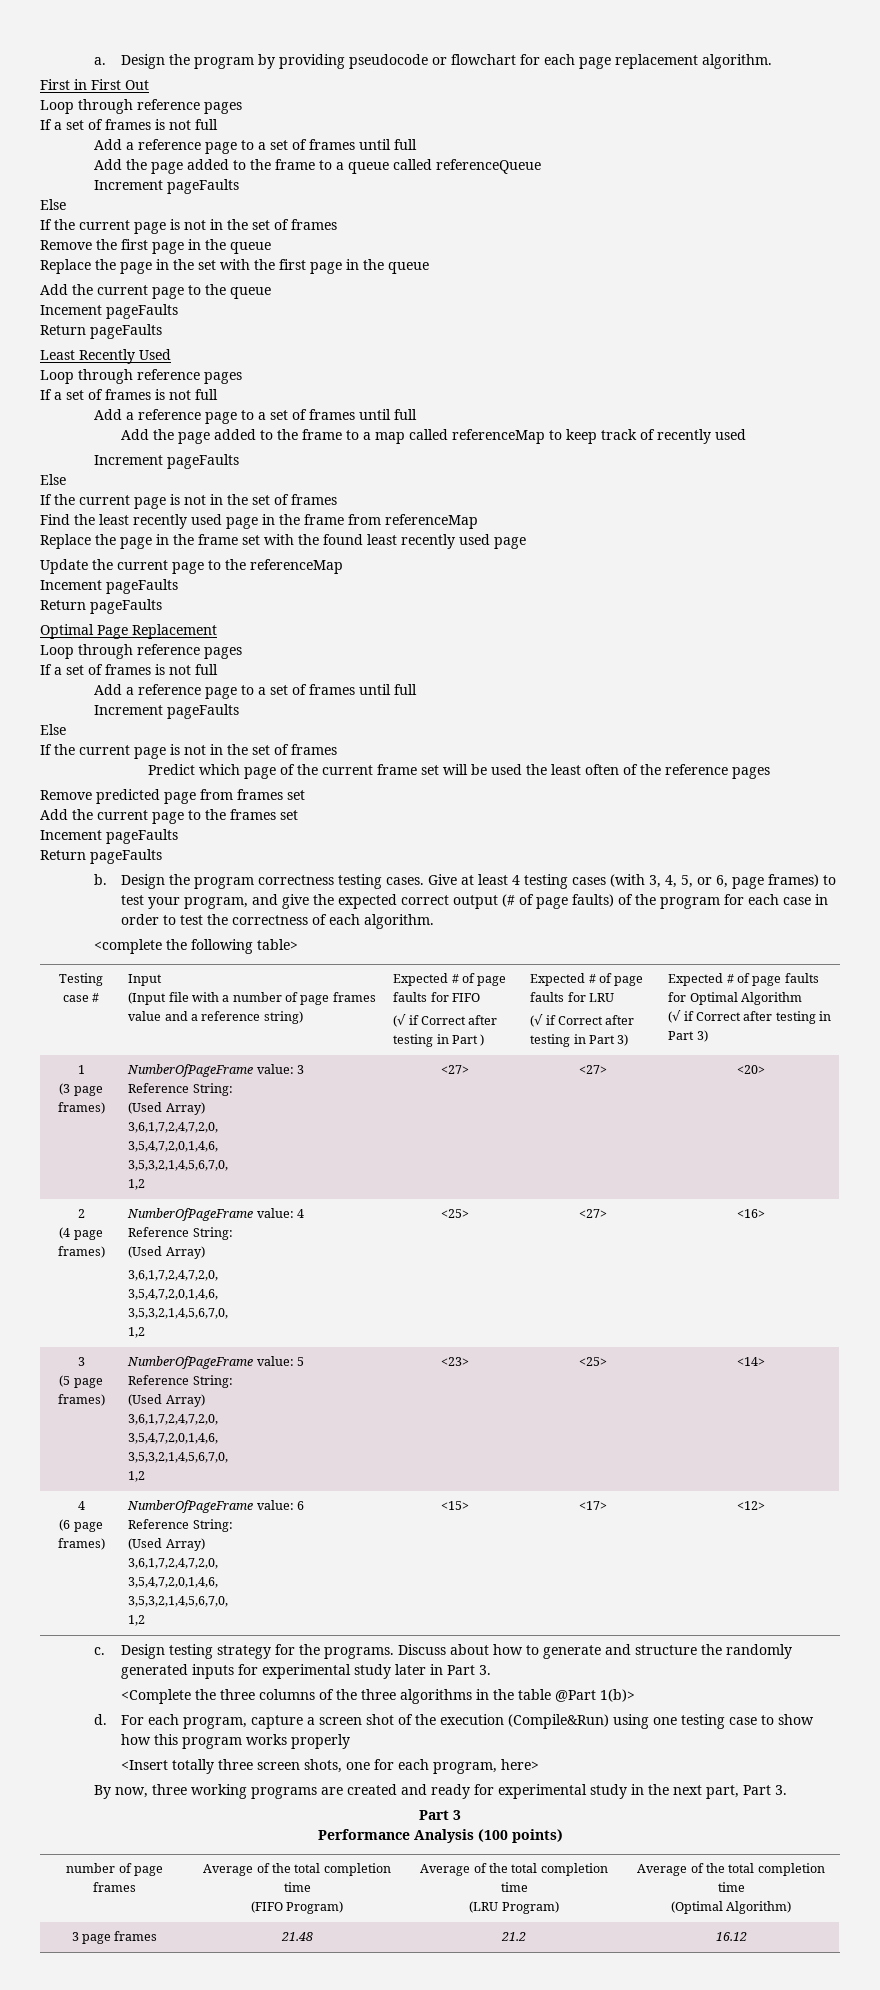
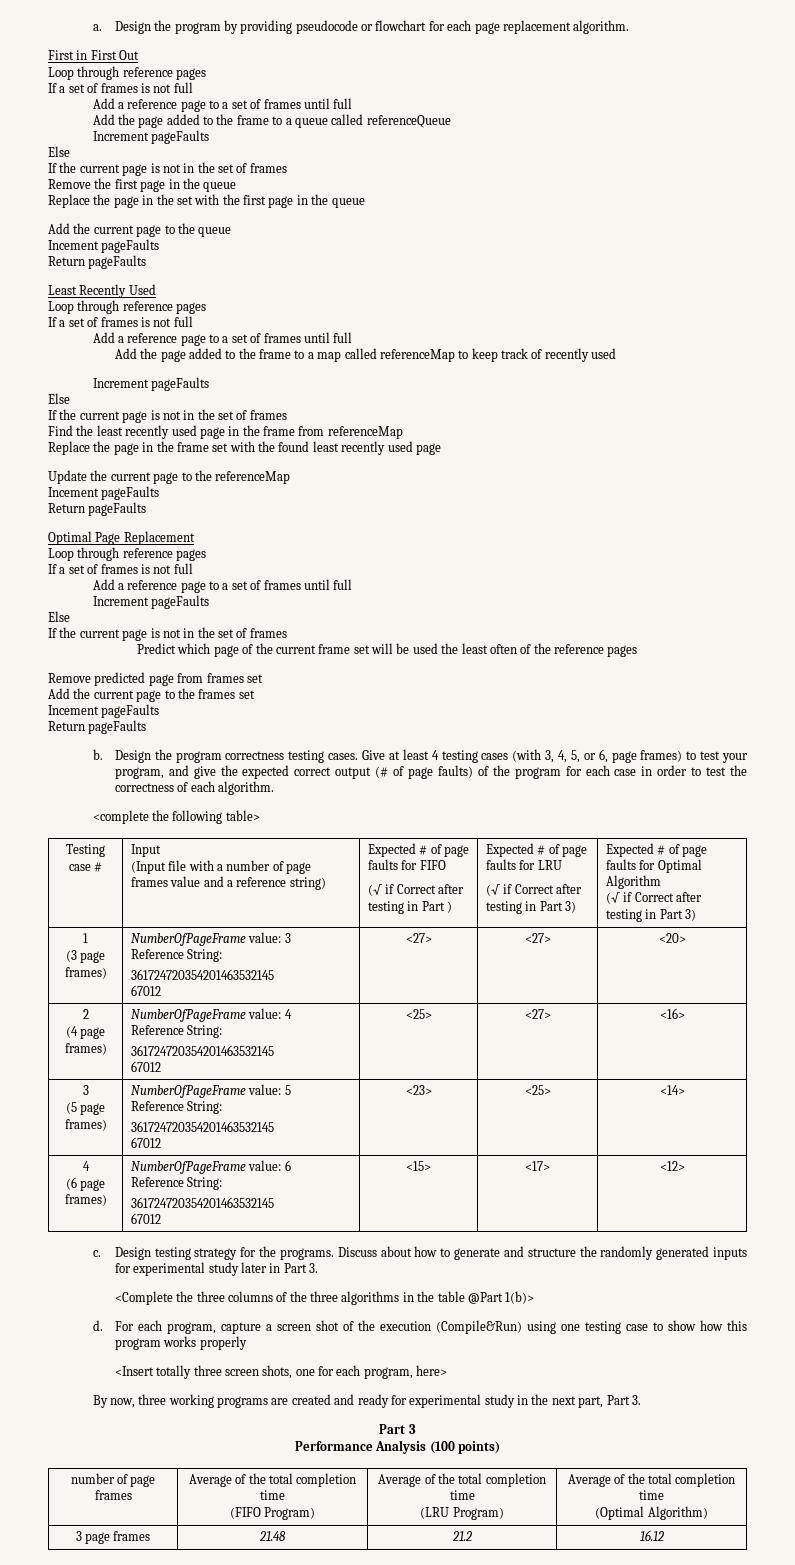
  Expected # of page faults for Optimal Algorithm
  (√ if Correct after testing in Part 3)
  1
  (3 page frames) | NumberOfPageFrame value: 3
  Reference String:
- (Used Array)
- 3,6,1,7,2,4,7,2,0,
- 3,5,4,7,2,0,1,4,6,
- 3,5,3,2,1,4,5,6,7,0,
- 1,2 | <27> | <27> | <20>
+ 361724720354201463532145
+ 67012 | <27> | <27> | <20>
  2
  (4 page frames) | NumberOfPageFrame value: 4
  Reference String:
- (Used Array)
- 3,6,1,7,2,4,7,2,0,
- 3,5,4,7,2,0,1,4,6,
- 3,5,3,2,1,4,5,6,7,0,
- 1,2 | <25> | <27> | <16>
+ 361724720354201463532145
+ 67012 | <25> | <27> | <16>
  3
  (5 page frames) | NumberOfPageFrame value: 5
  Reference String:
- (Used Array)
- 3,6,1,7,2,4,7,2,0,
- 3,5,4,7,2,0,1,4,6,
- 3,5,3,2,1,4,5,6,7,0,
- 1,2 | <23> | <25> | <14>
+ 361724720354201463532145
+ 67012 | <23> | <25> | <14>
  4
  (6 page frames) | NumberOfPageFrame value: 6
  Reference String:
- (Used Array)
- 3,6,1,7,2,4,7,2,0,
- 3,5,4,7,2,0,1,4,6,
- 3,5,3,2,1,4,5,6,7,0,
- 1,2 | <15> | <17> | <12>
+ 361724720354201463532145
+ 67012 | <15> | <17> | <12>

